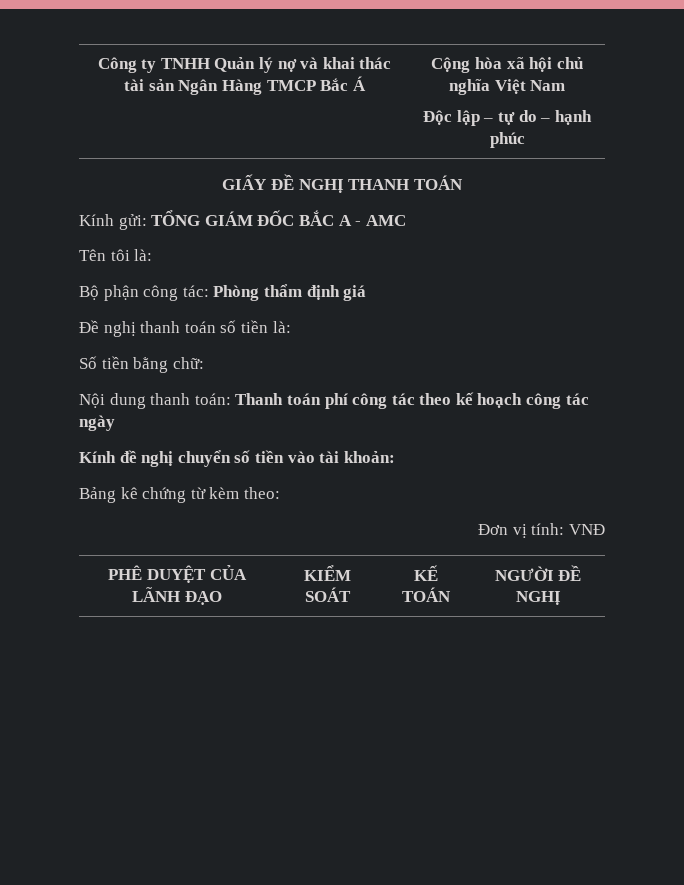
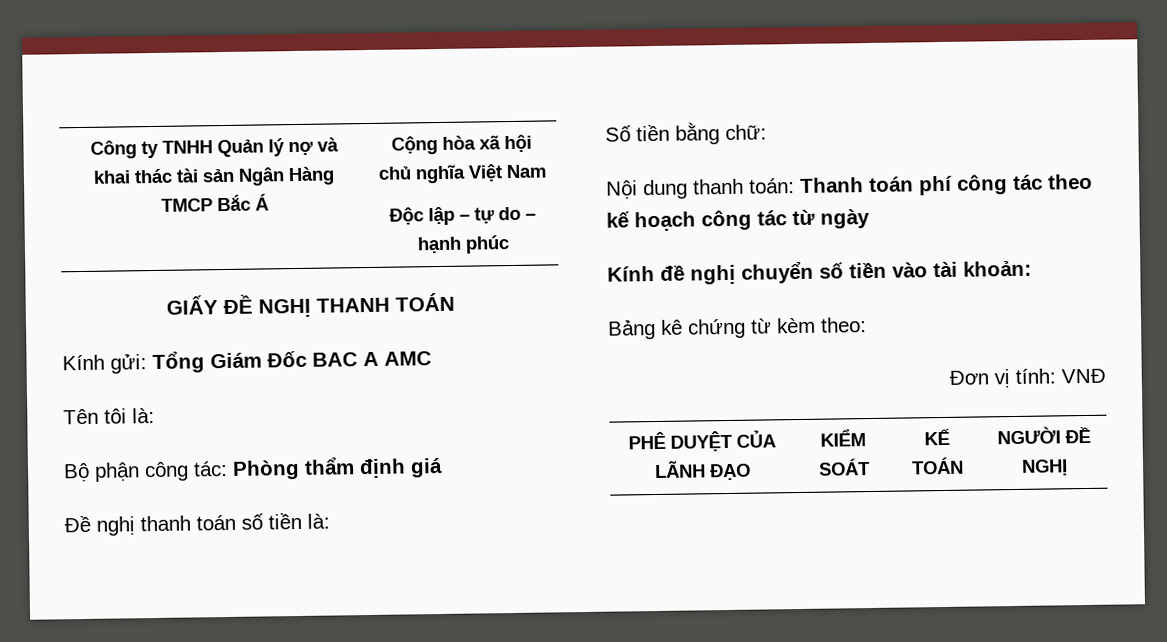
- Kính gửi: TỔNG GIÁM ĐỐC BẮC A - AMC
+ Kính gửi: Tổng Giám Đốc BAC A AMC
- Nội dung thanh toán: Thanh toán phí công tác theo kế hoạch công tác ngày
+ Nội dung thanh toán: Thanh toán phí công tác theo kế hoạch công tác từ ngày

